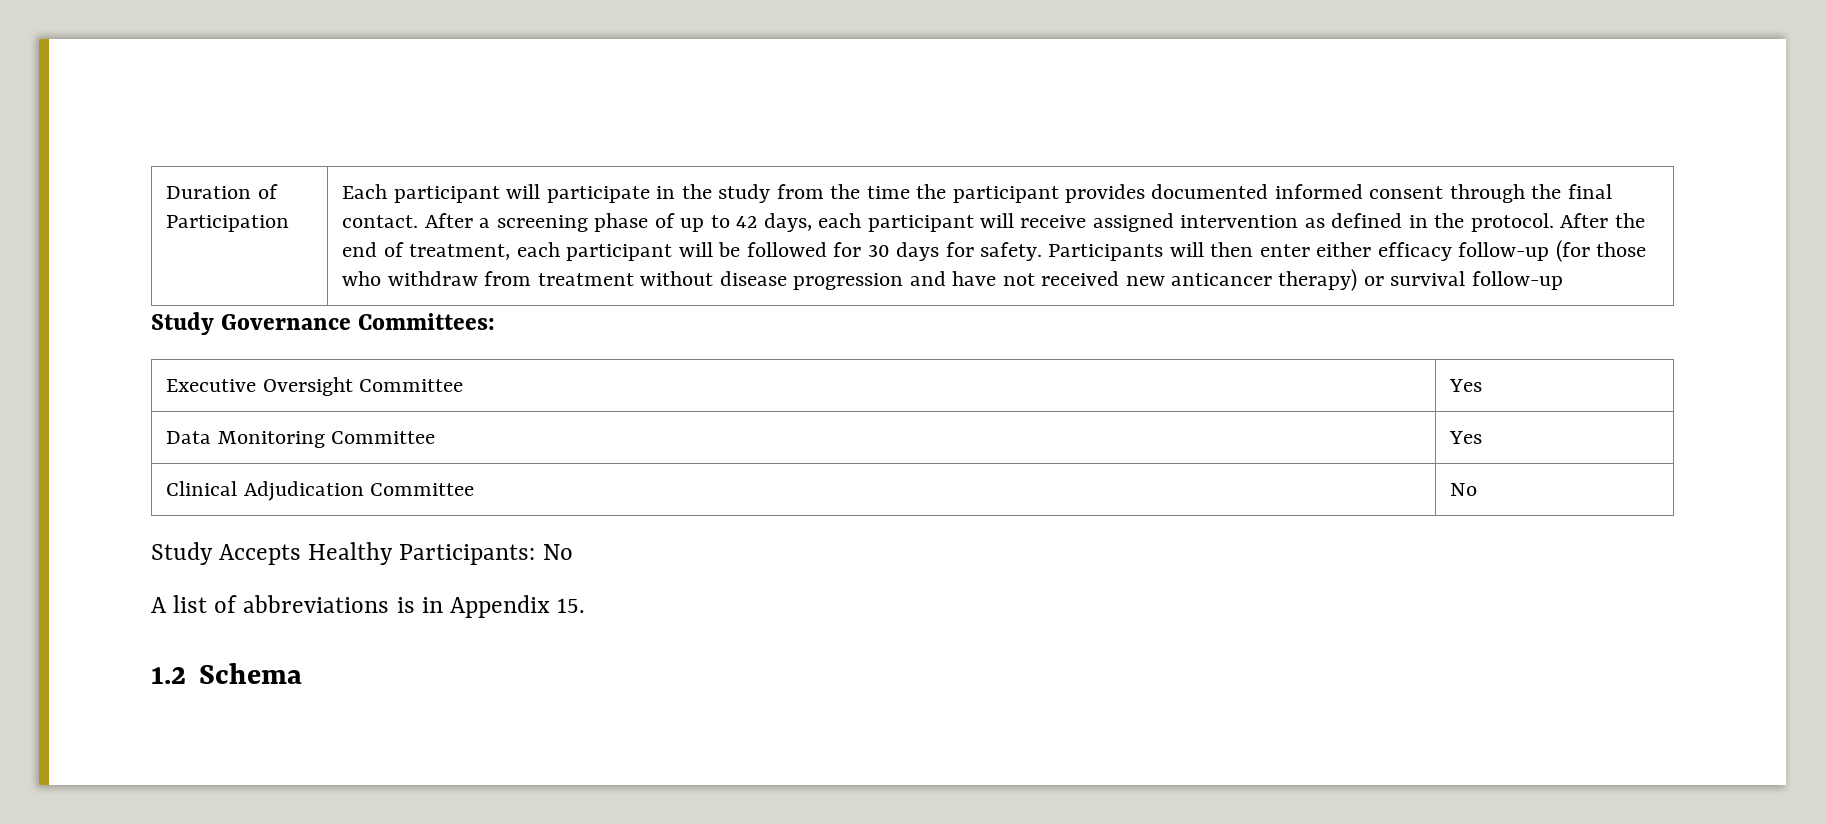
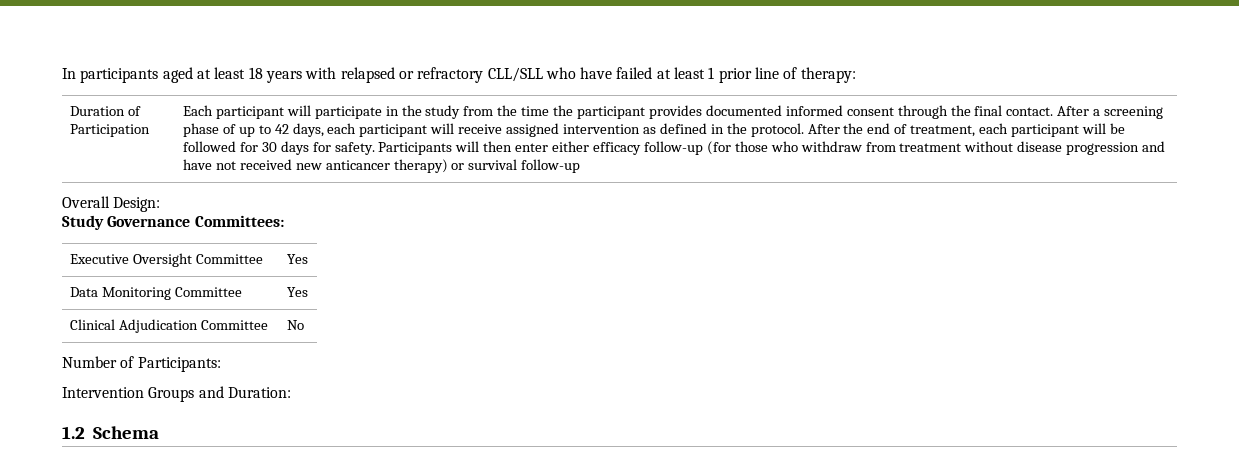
+ In participants aged at least 18 years with relapsed or refractory CLL/SLL who have failed at least 1 prior line of therapy:
+ Overall Design:
- Study Accepts Healthy Participants: No
- A list of abbreviations is in Appendix 15.
+ Number of Participants:
+ Intervention Groups and Duration:

